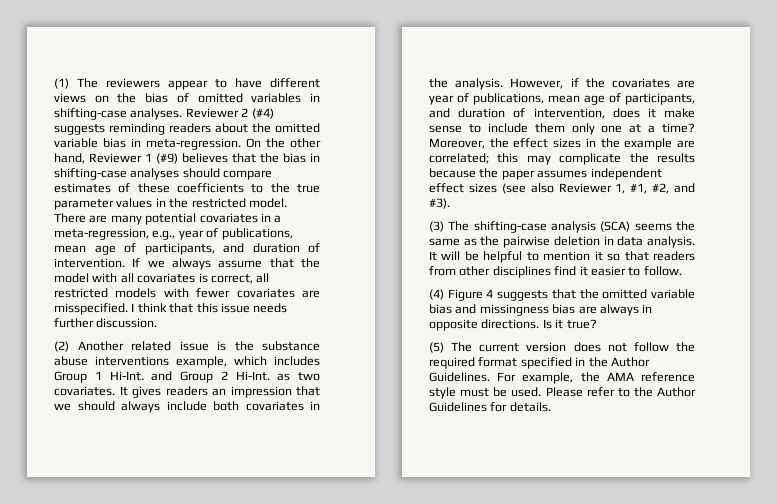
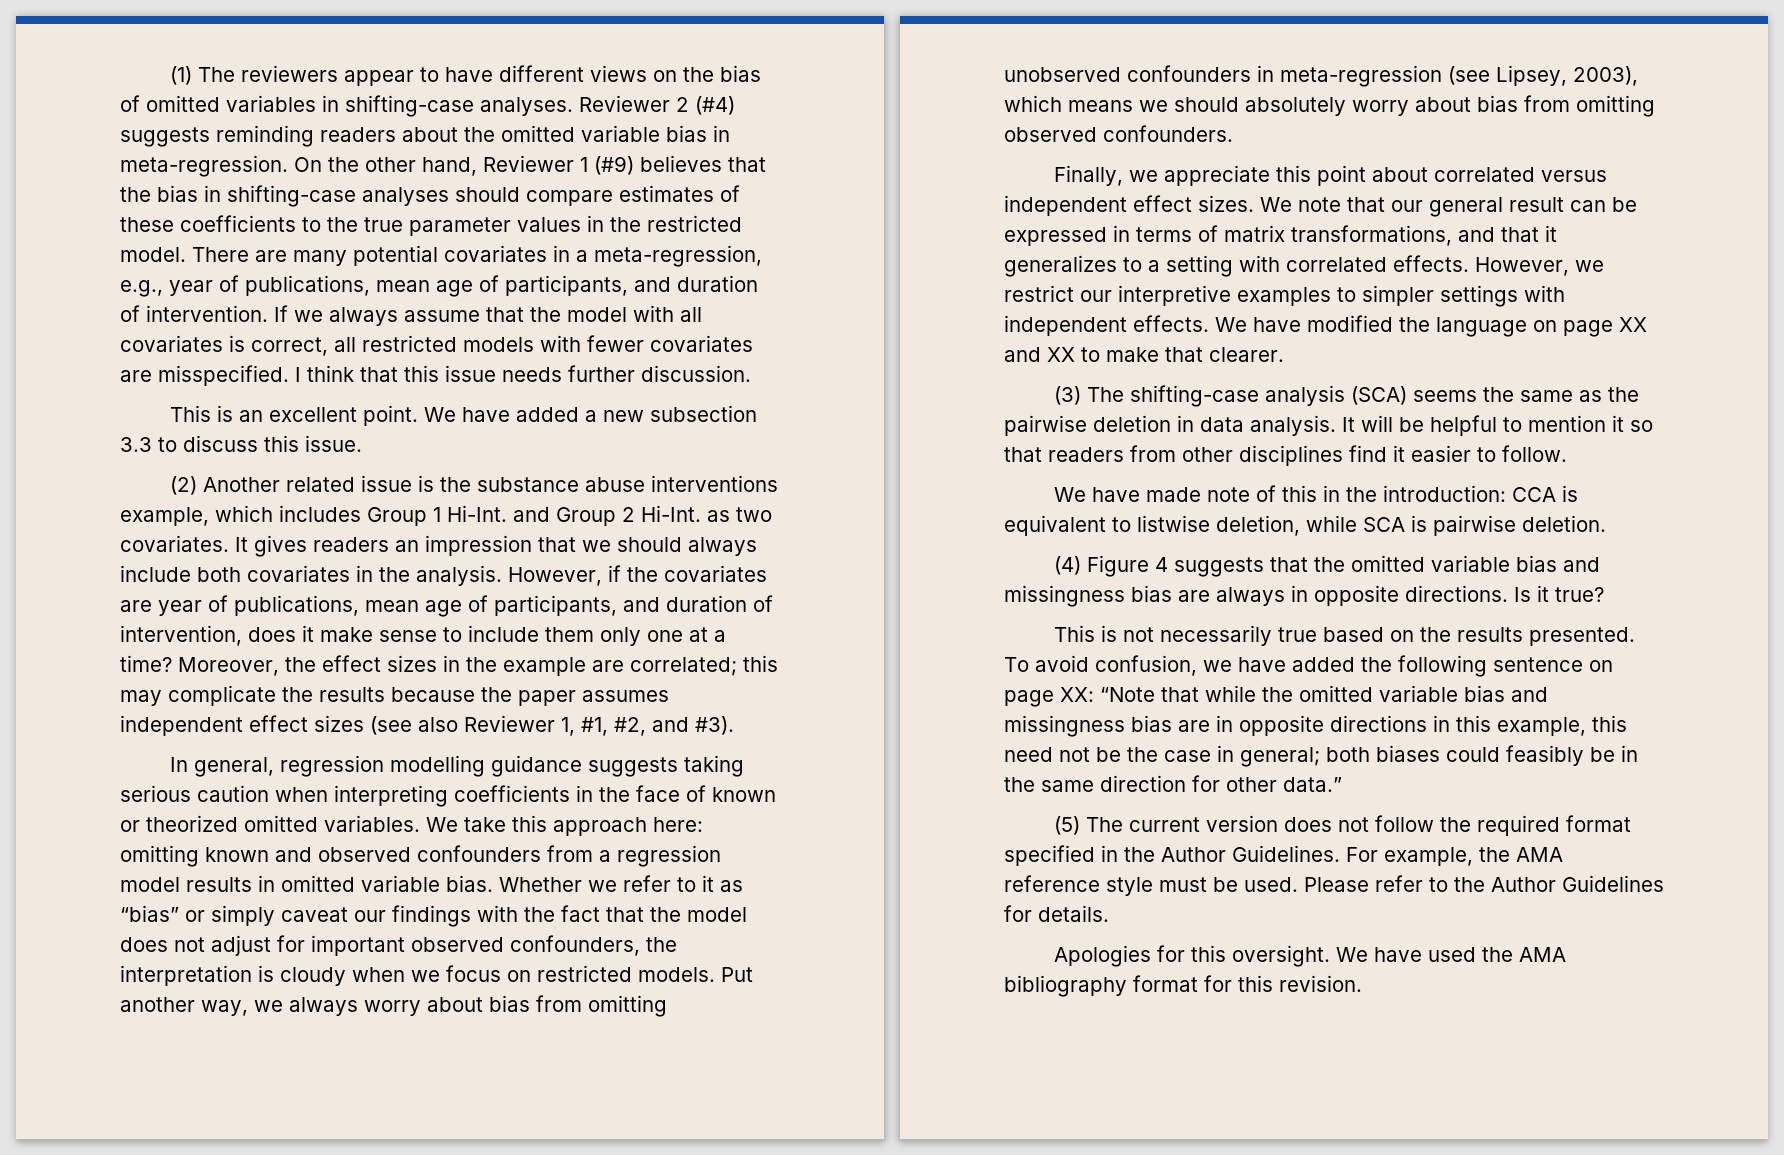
+ This is an excellent point. We have added a new subsection 3.3 to discuss this issue.
+ In general, regression modelling guidance suggests taking serious caution when interpreting coefficients in the face of known or theorized omitted variables. We take this approach here: omitting known and observed confounders from a regression model results in omitted variable bias. Whether we refer to it as “bias” or simply caveat our findings with the fact that the model does not adjust for important observed confounders, the interpretation is cloudy when we focus on restricted models. Put another way, we always worry about bias from omitting unobserved confounders in meta-regression (see Lipsey, 2003), which means we should absolutely worry about bias from omitting observed confounders.
+ Finally, we appreciate this point about correlated versus independent effect sizes. We note that our general result can be expressed in terms of matrix transformations, and that it generalizes to a setting with correlated effects. However, we restrict our interpretive examples to simpler settings with independent effects. We have modified the language on page XX and XX to make that clearer.
+ We have made note of this in the introduction: CCA is equivalent to listwise deletion, while SCA is pairwise deletion.
+ This is not necessarily true based on the results presented. To avoid confusion, we have added the following sentence on page XX: “Note that while the omitted variable bias and missingness bias are in opposite directions in this example, this need not be the case in general; both biases could feasibly be in the same direction for other data.”
+ Apologies for this oversight. We have used the AMA bibliography format for this revision.

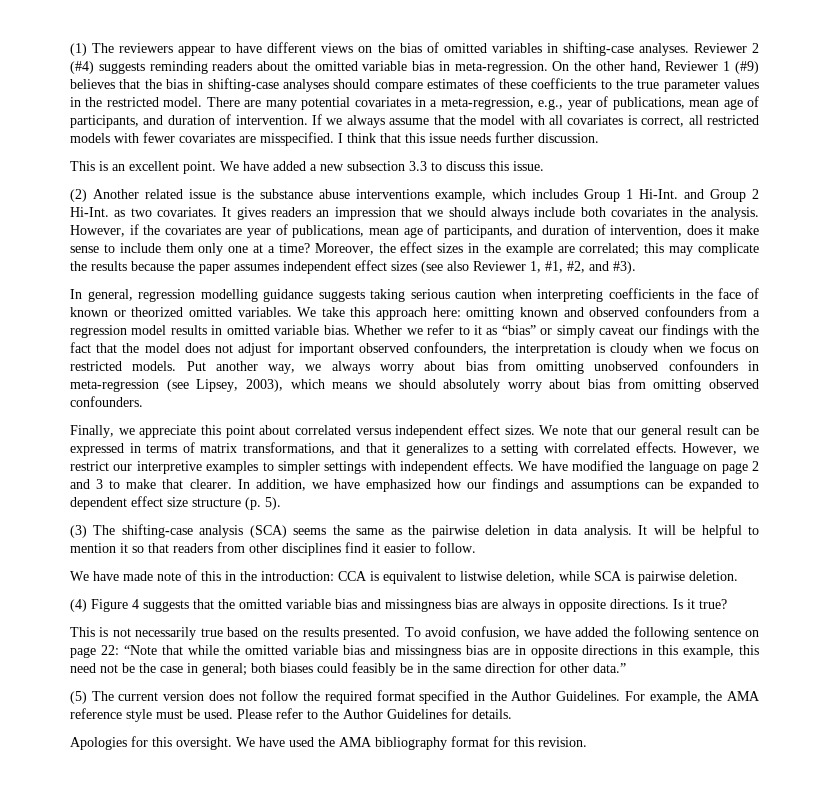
- We have modified the language on page XX and XX to make that clearer.
+ We have modified the language on page 2 and 3 to make that clearer. In addition, we have emphasized how our findings and assumptions can be expanded to dependent effect size structure (p. 5).
- To avoid confusion, we have added the following sentence on page XX: “Note that while the omitted variable bias and missingness bias are in opposite directions in this example, this need not be the case in general; both biases could feasibly be in the same direction for other data.”
+ To avoid confusion, we have added the following sentence on page 22: “Note that while the omitted variable bias and missingness bias are in opposite directions in this example, this need not be the case in general; both biases could feasibly be in the same direction for other data.”

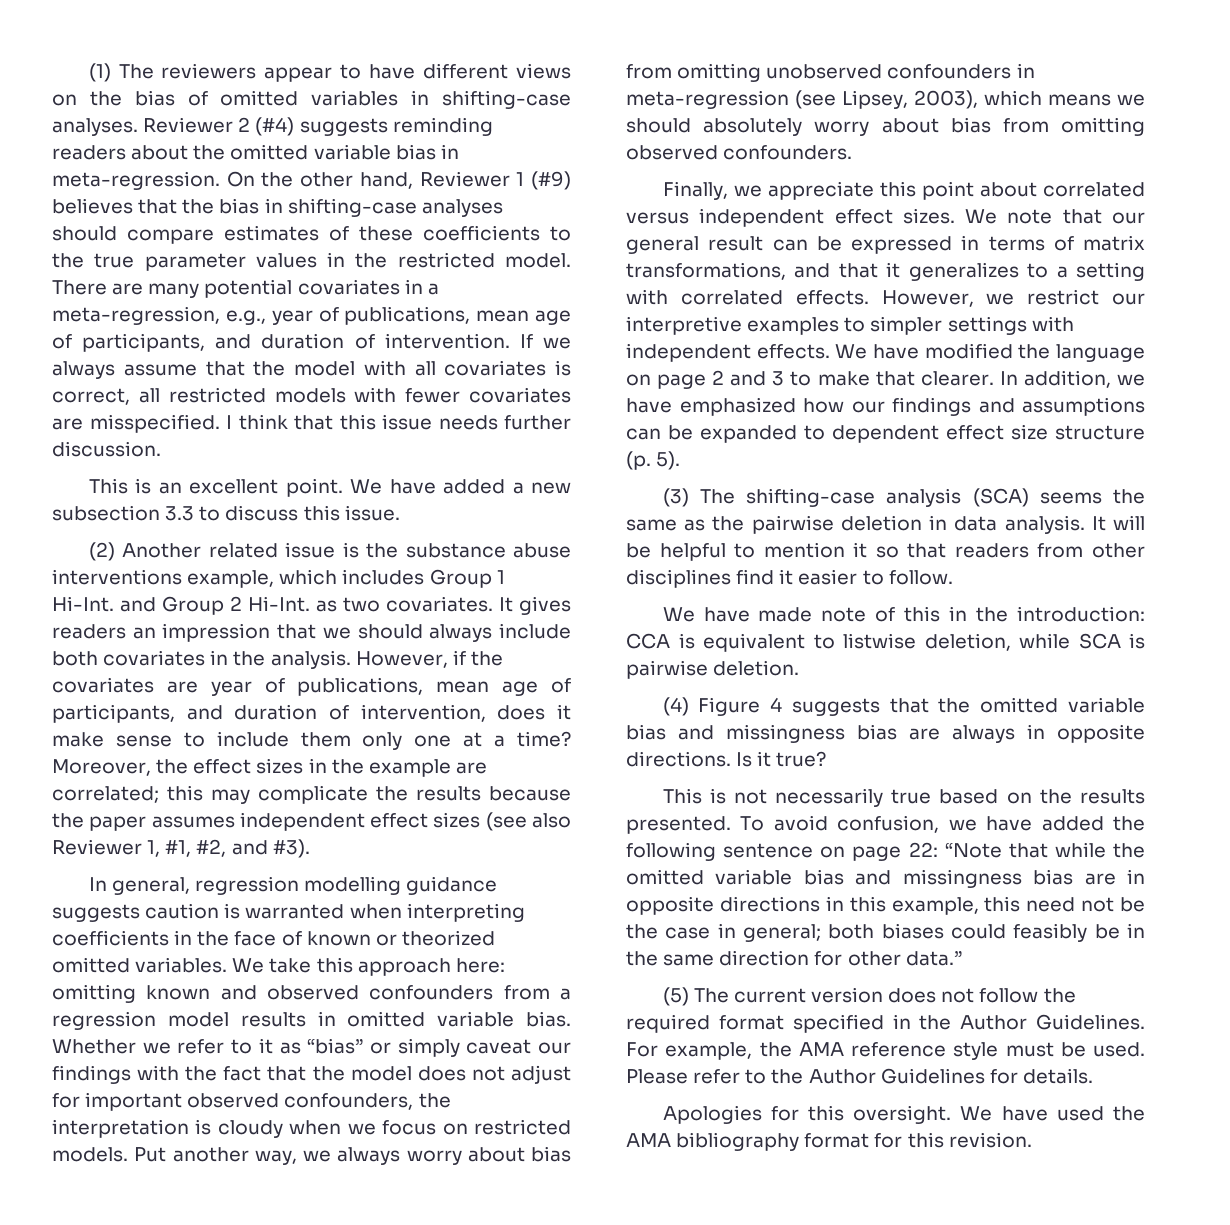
- In general, regression modelling guidance suggests taking serious caution when interpreting coefficients in the face of known or theorized omitted variables.
+ In general, regression modelling guidance suggests caution is warranted when interpreting coefficients in the face of known or theorized omitted variables.

